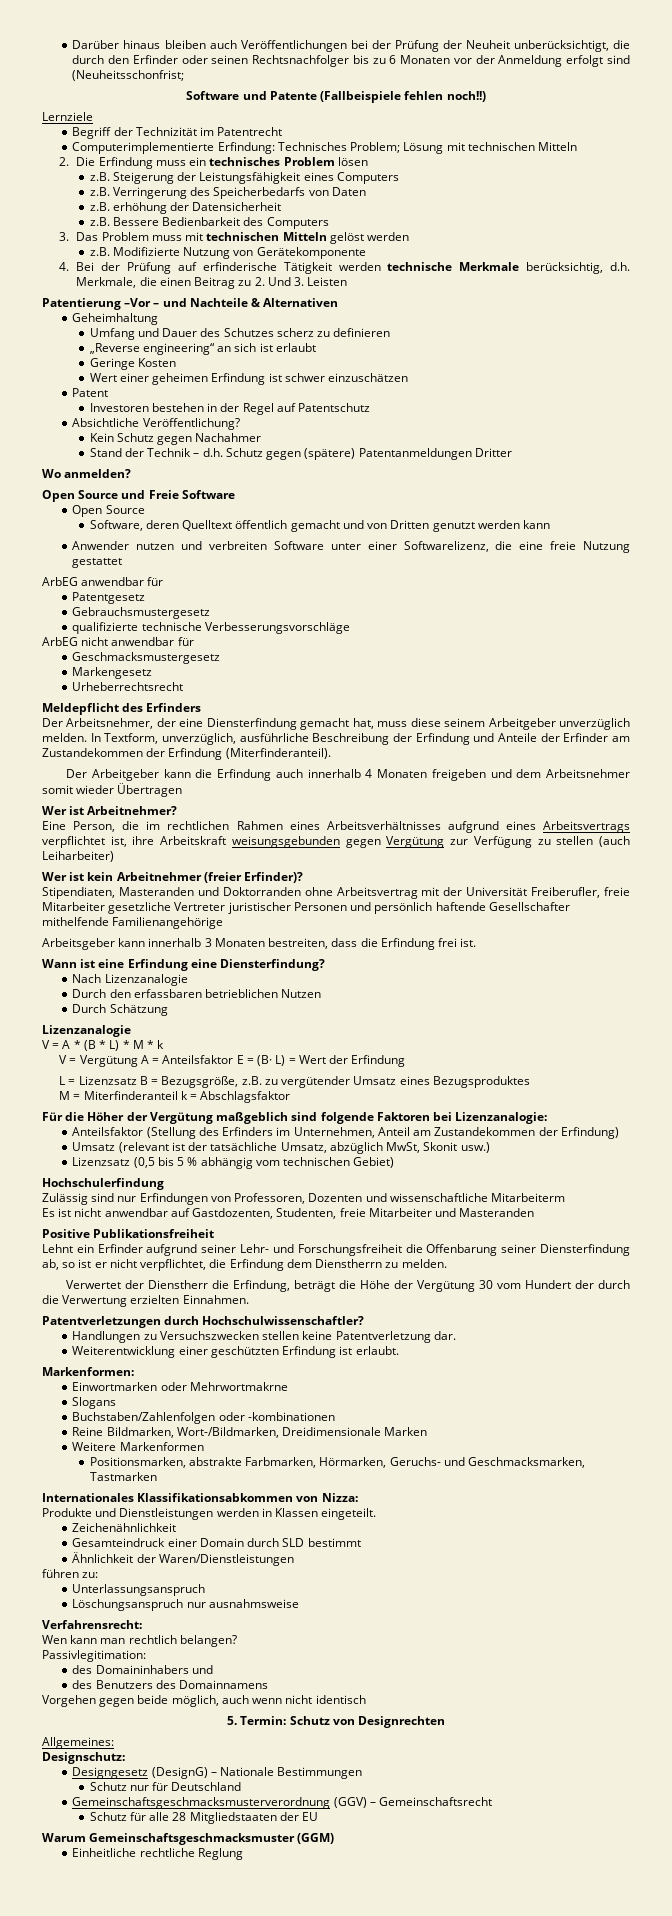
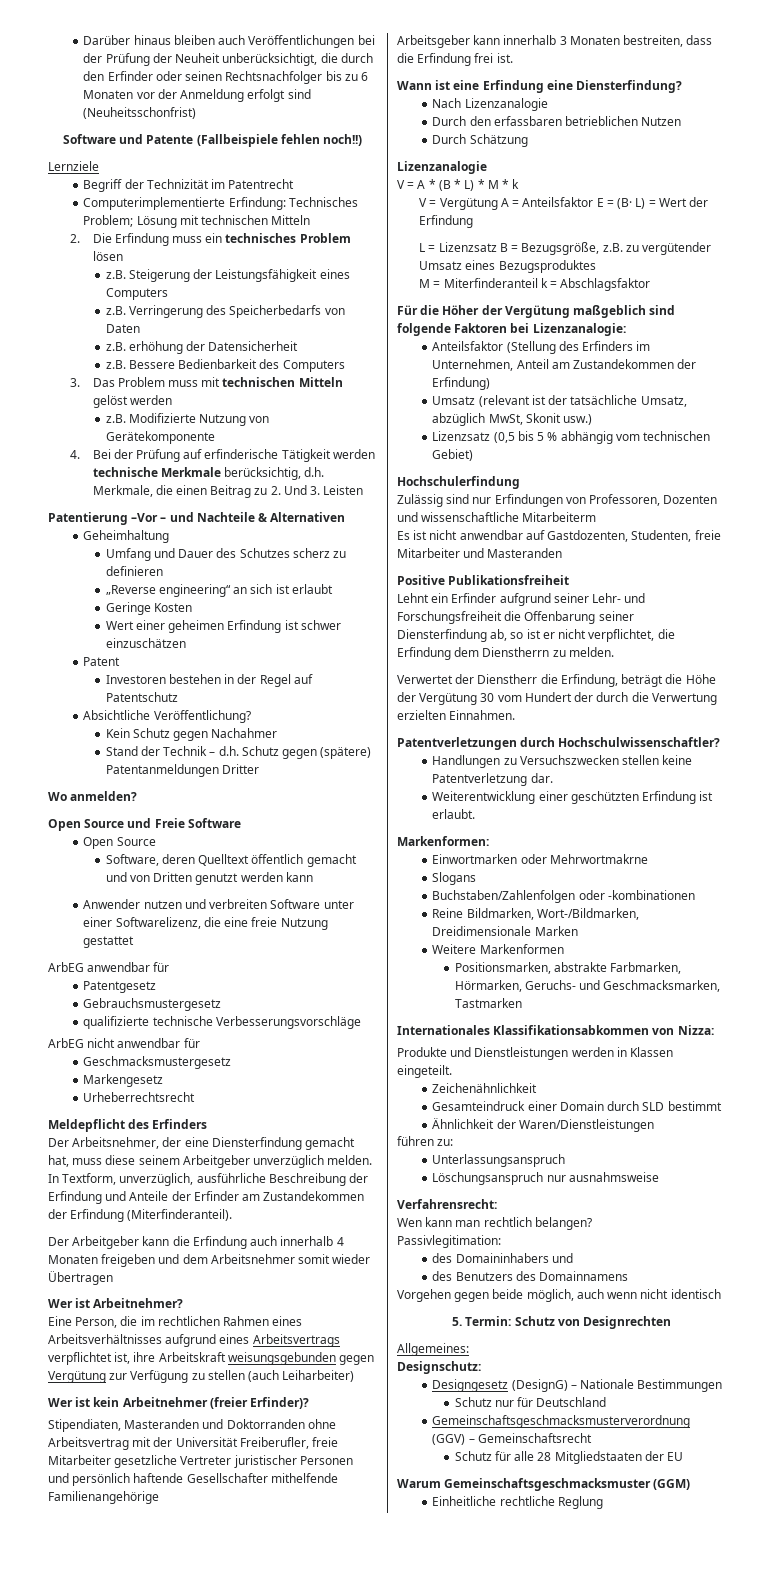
- Darüber hinaus bleiben auch Veröffentlichungen bei der Prüfung der Neuheit unberücksichtigt, die durch den Erfinder oder seinen Rechtsnachfolger bis zu 6 Monaten vor der Anmeldung erfolgt sind (Neuheitsschonfrist;
+ Darüber hinaus bleiben auch Veröffentlichungen bei der Prüfung der Neuheit unberücksichtigt, die durch den Erfinder oder seinen Rechtsnachfolger bis zu 6 Monaten vor der Anmeldung erfolgt sind (Neuheitsschonfrist)

